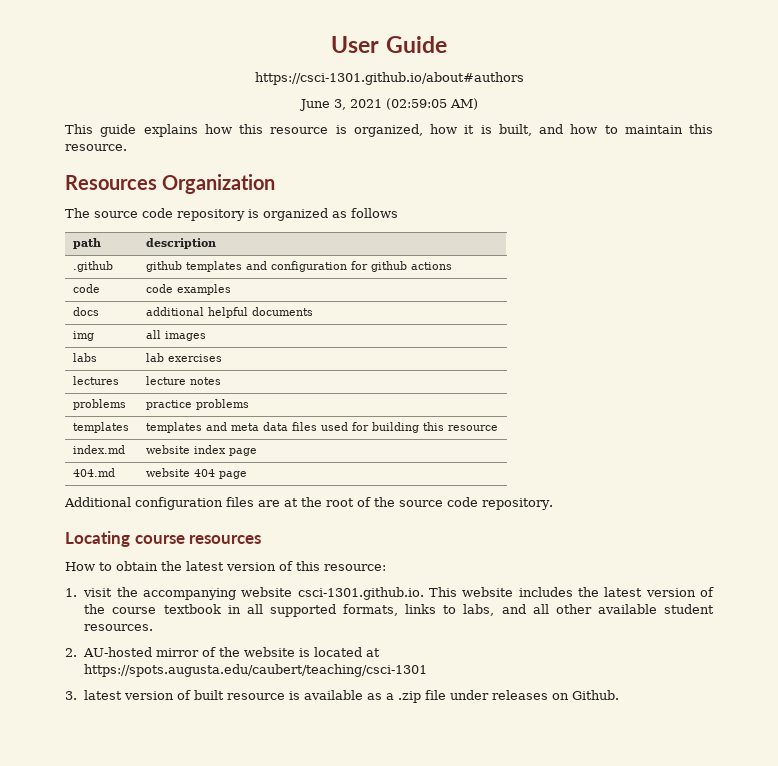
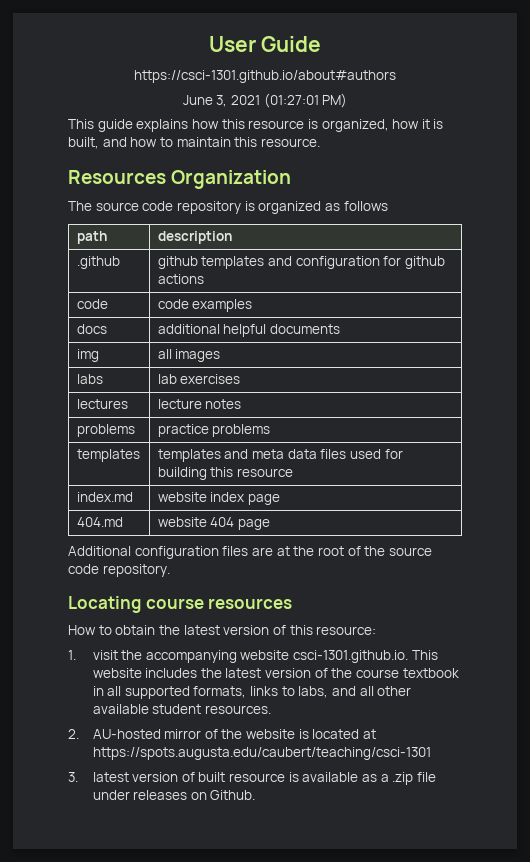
- June 3, 2021 (02:59:05 AM)
+ June 3, 2021 (01:27:01 PM)

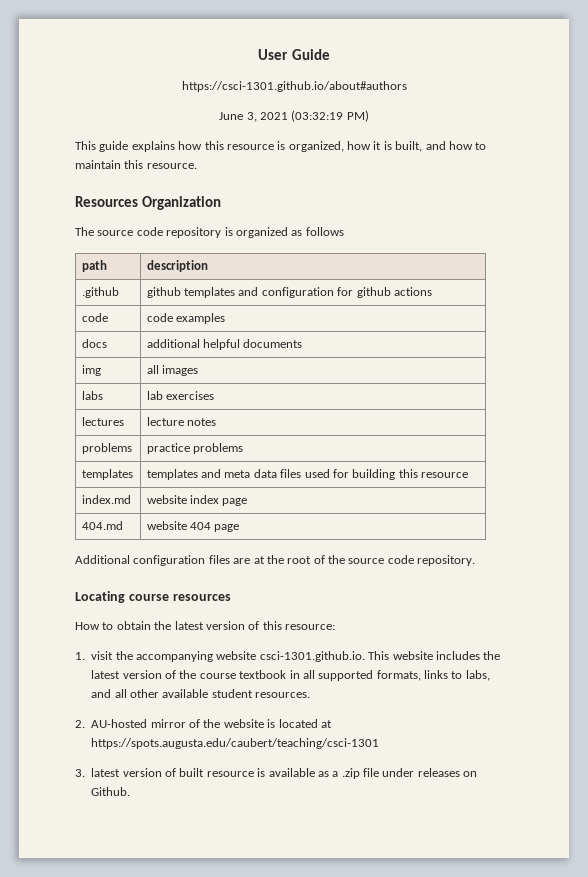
- June 3, 2021 (01:27:01 PM)
+ June 3, 2021 (03:32:19 PM)

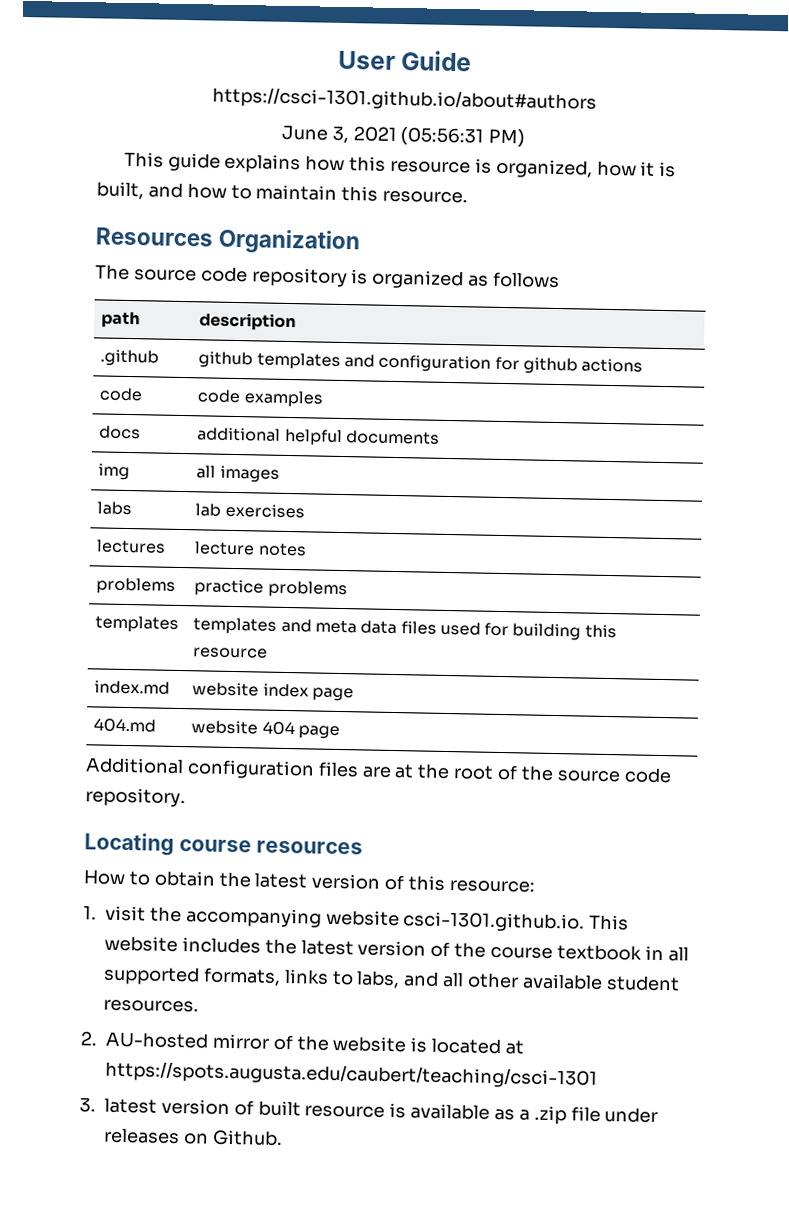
- June 3, 2021 (03:32:19 PM)
+ June 3, 2021 (05:56:31 PM)

